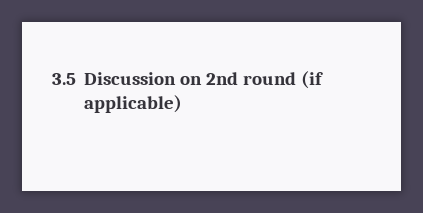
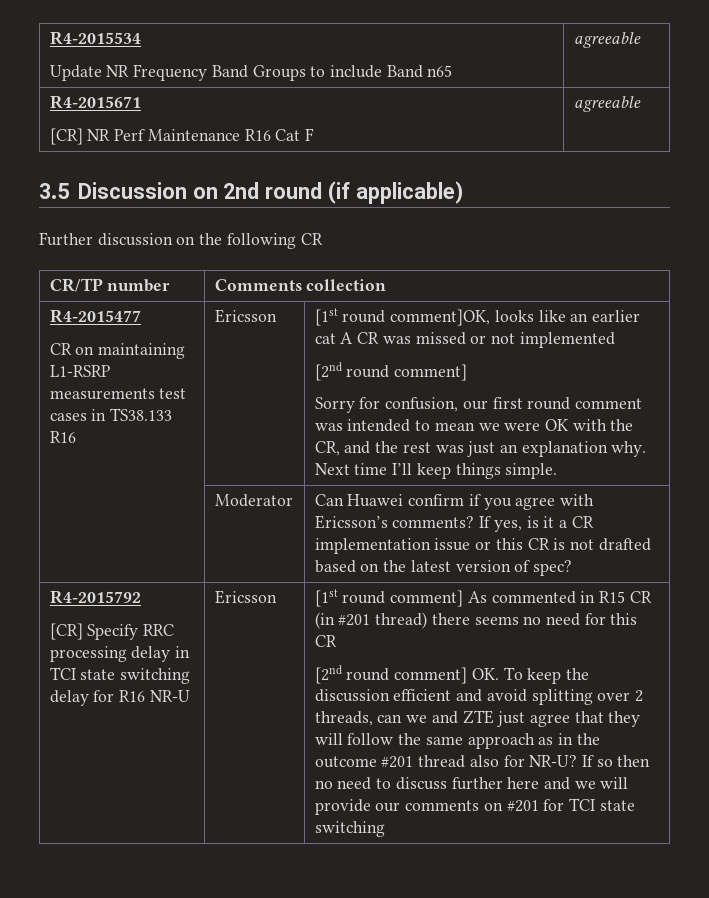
+ R4-2015534
+ Update NR Frequency Band Groups to include Band n65 | agreeable
+ R4-2015671
+ [CR] NR Perf Maintenance R16 Cat F | agreeable
+ Further discussion on the following CR
+ CR/TP number | Comments collection
+ R4-2015477
+ CR on maintaining L1-RSRP measurements test cases in TS38.133 R16 | Ericsson | [1st round comment]OK, looks like an earlier cat A CR was missed or not implemented
+ [2nd round comment]
+ Sorry for confusion, our first round comment was intended to mean we were OK with the CR, and the rest was just an explanation why. Next time I’ll keep things simple.
+ | Moderator | Can Huawei confirm if you agree with Ericsson’s comments? If yes, is it a CR implementation issue or this CR is not drafted based on the latest version of spec?
+ R4-2015792
+ [CR] Specify RRC processing delay in TCI state switching delay for R16 NR-U | Ericsson | [1st round comment] As commented in R15 CR (in #201 thread) there seems no need for this CR
+ [2nd round comment] OK. To keep the discussion efficient and avoid splitting over 2 threads, can we and ZTE just agree that they will follow the same approach as in the outcome #201 thread also for NR-U? If so then no need to discuss further here and we will provide our comments on #201 for TCI state switching

